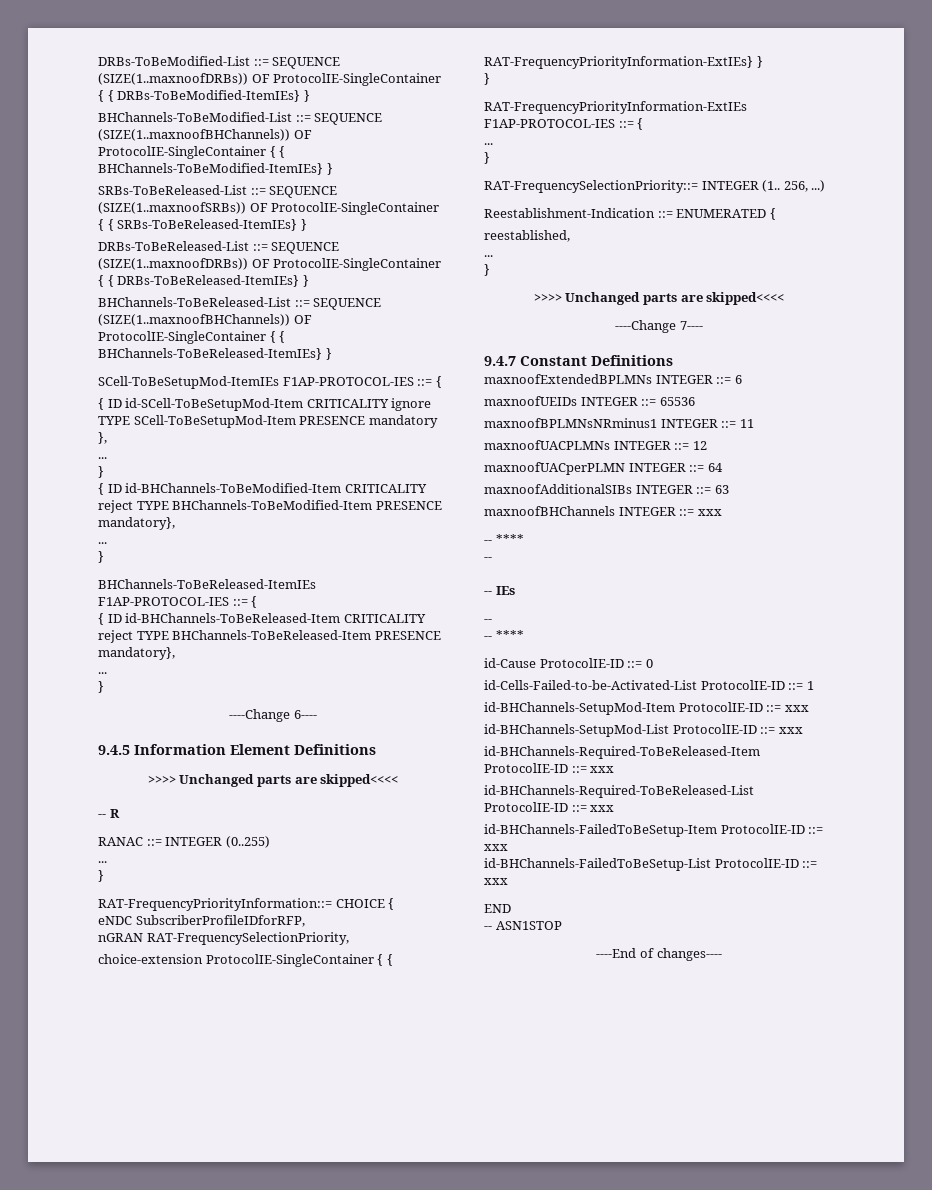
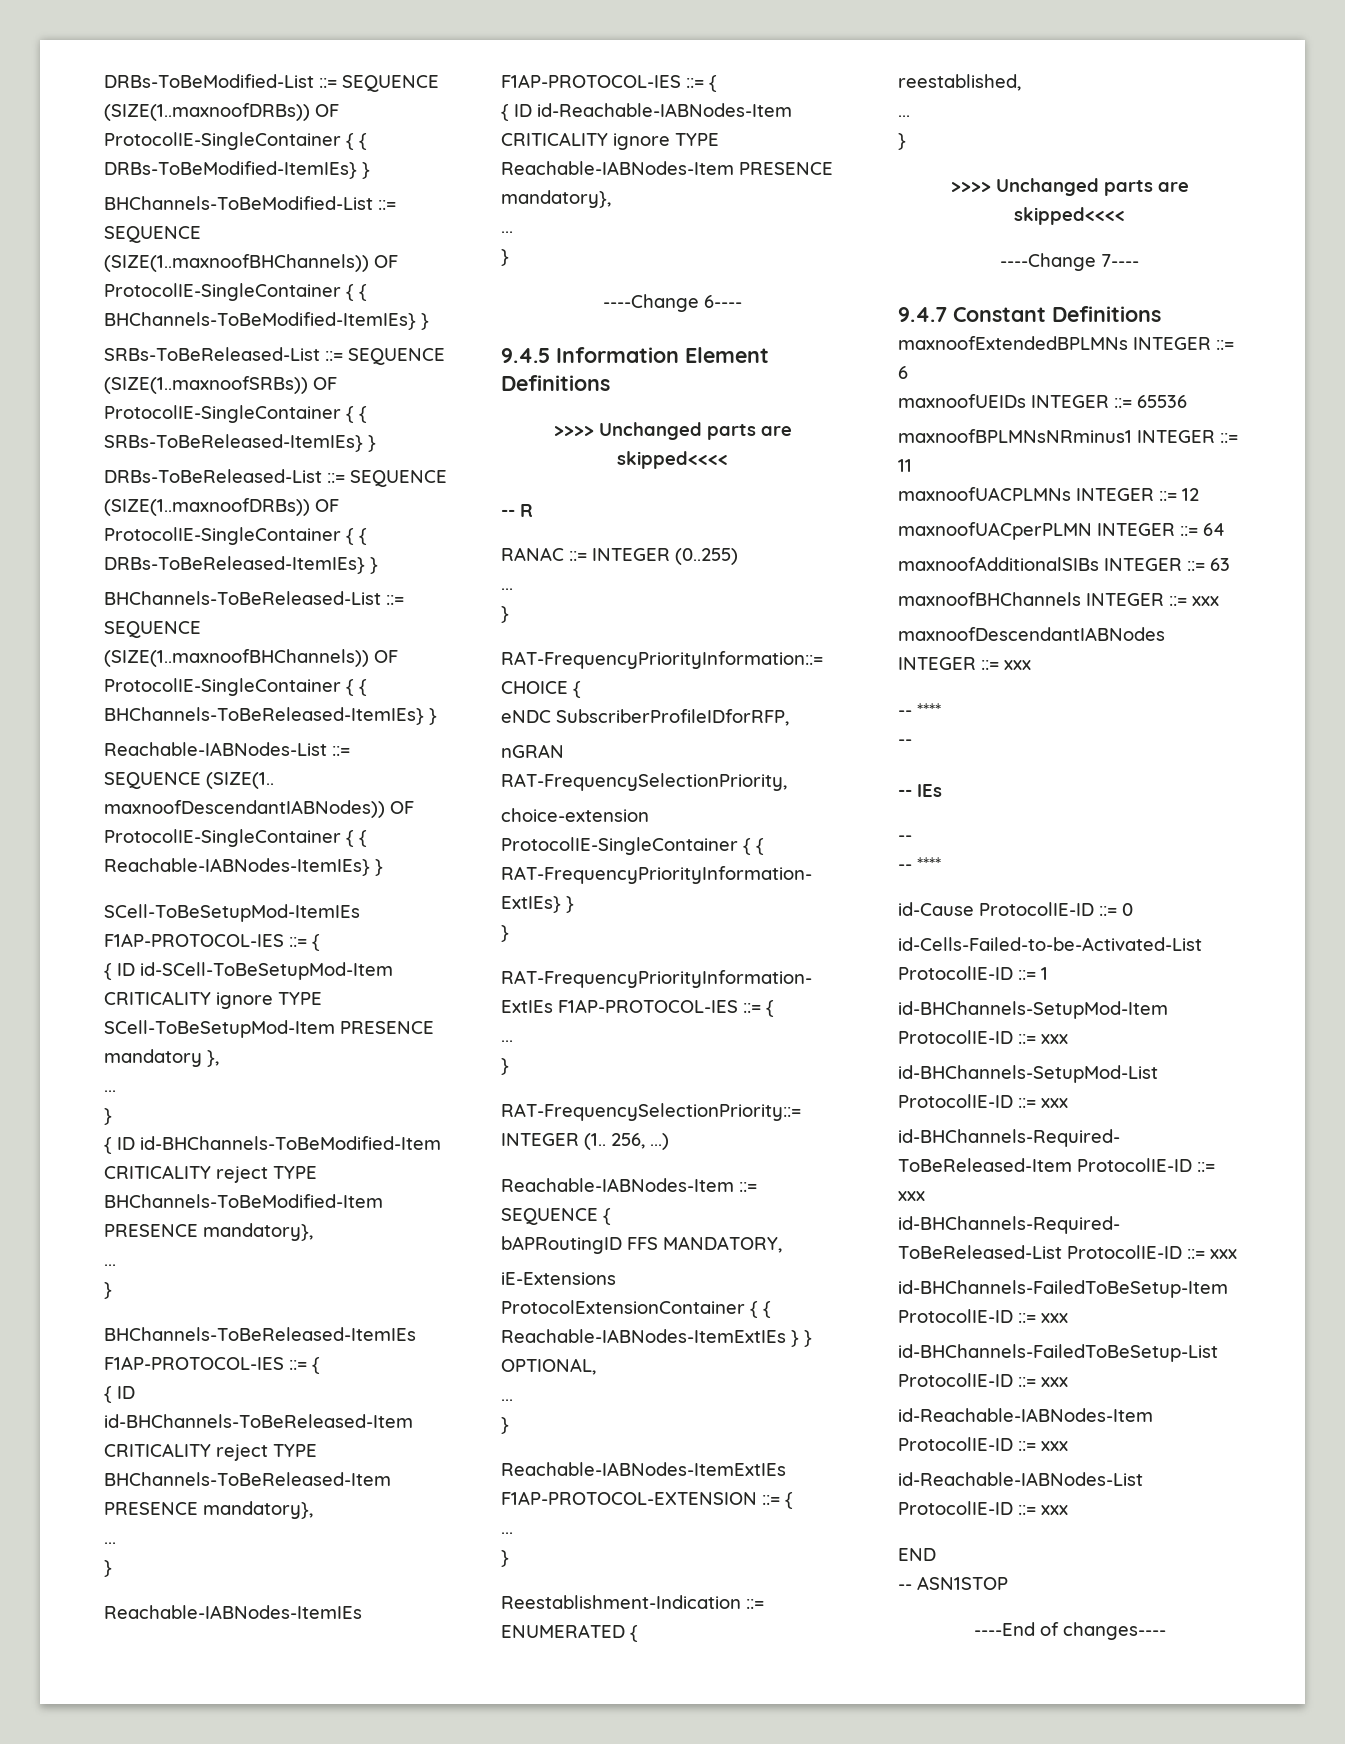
+ Reachable-IABNodes-List ::= SEQUENCE (SIZE(1.. maxnoofDescendantIABNodes)) OF ProtocolIE-SingleContainer { { Reachable-IABNodes-ItemIEs} }
+ Reachable-IABNodes-ItemIEs F1AP-PROTOCOL-IES ::= {
+ { ID id-Reachable-IABNodes-Item CRITICALITY ignore TYPE Reachable-IABNodes-Item PRESENCE mandatory},
+ ...
+ }
+ Reachable-IABNodes-Item ::= SEQUENCE {
+ bAPRoutingID FFS MANDATORY,
+ iE-Extensions ProtocolExtensionContainer { { Reachable-IABNodes-ItemExtIEs } } OPTIONAL,
+ ...
+ }
+ Reachable-IABNodes-ItemExtIEs F1AP-PROTOCOL-EXTENSION ::= {
+ ...
+ }
+ maxnoofDescendantIABNodes INTEGER ::= xxx
+ id-Reachable-IABNodes-Item ProtocolIE-ID ::= xxx
+ id-Reachable-IABNodes-List ProtocolIE-ID ::= xxx

